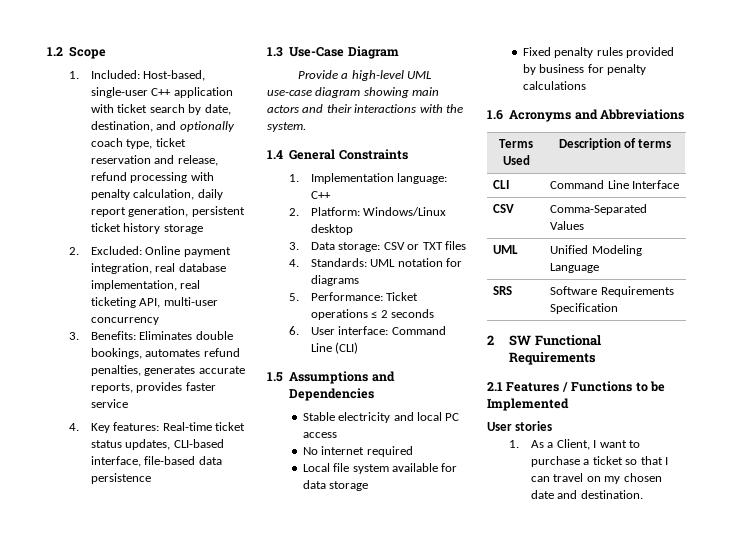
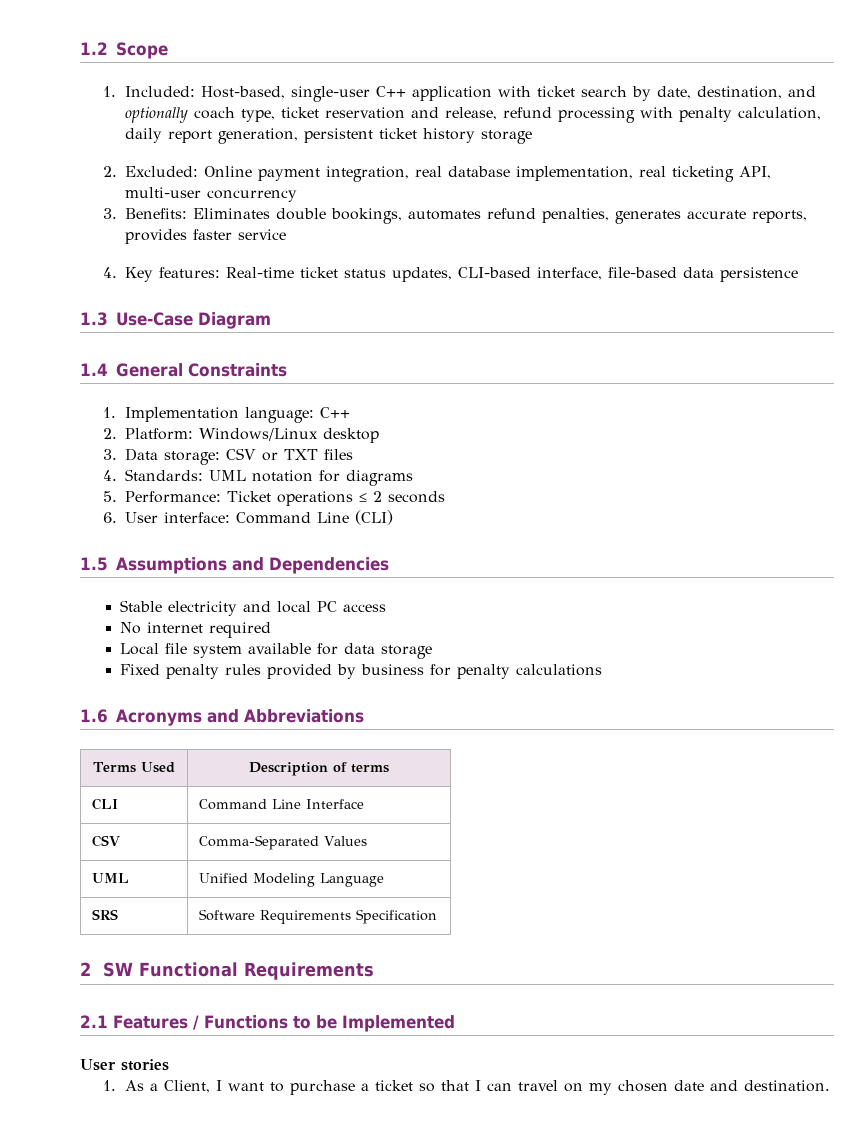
- Provide a high-level UML use-case diagram showing main actors and their interactions with the system.

